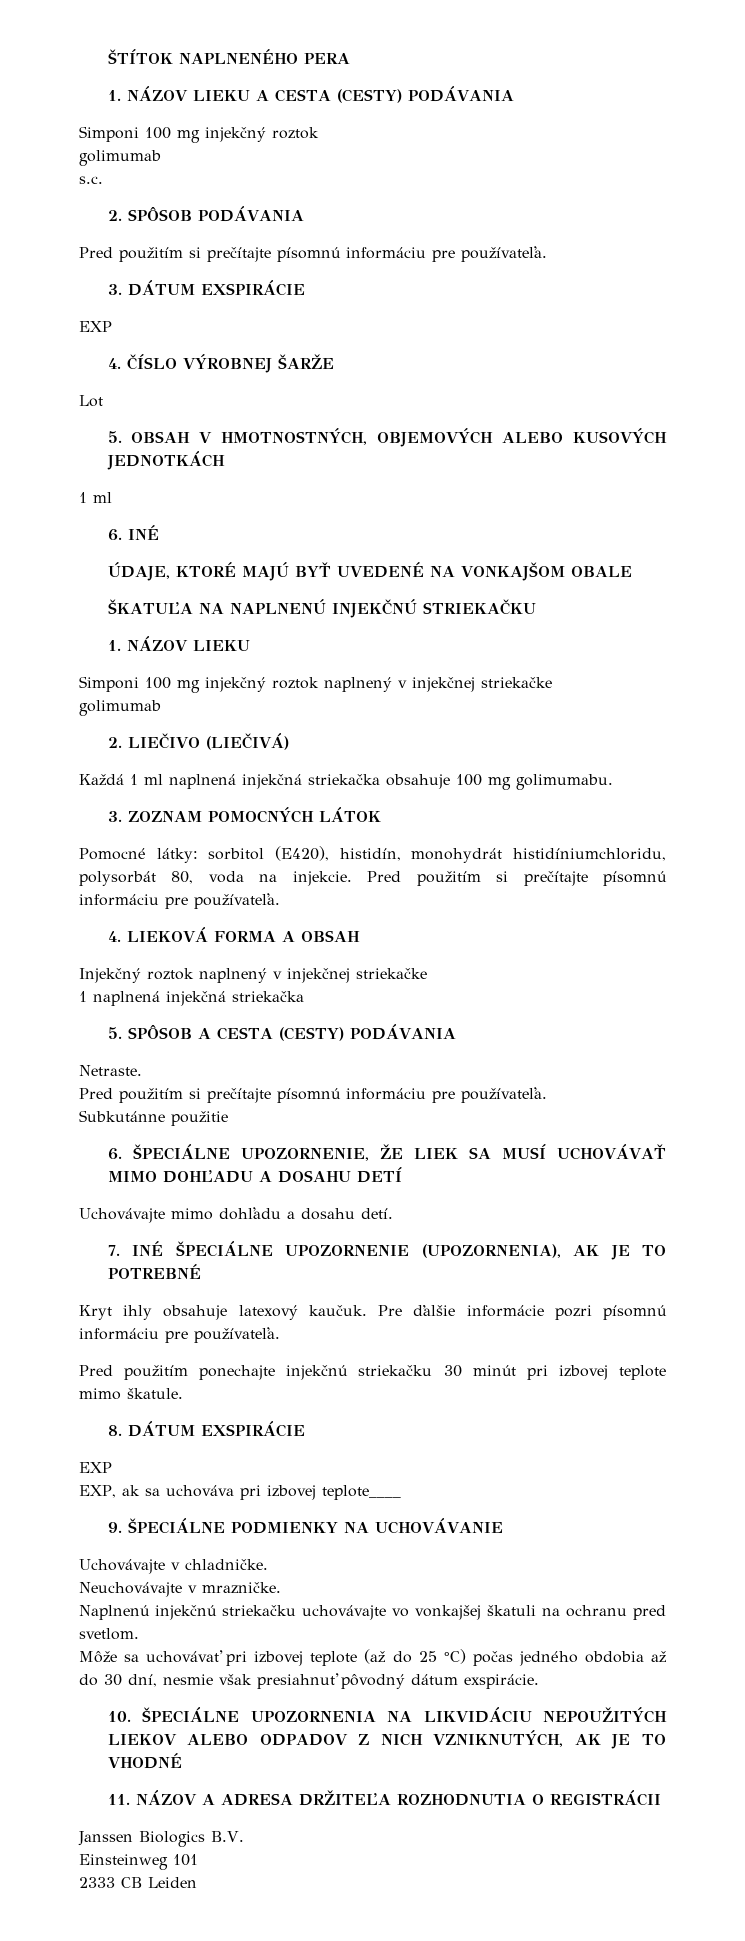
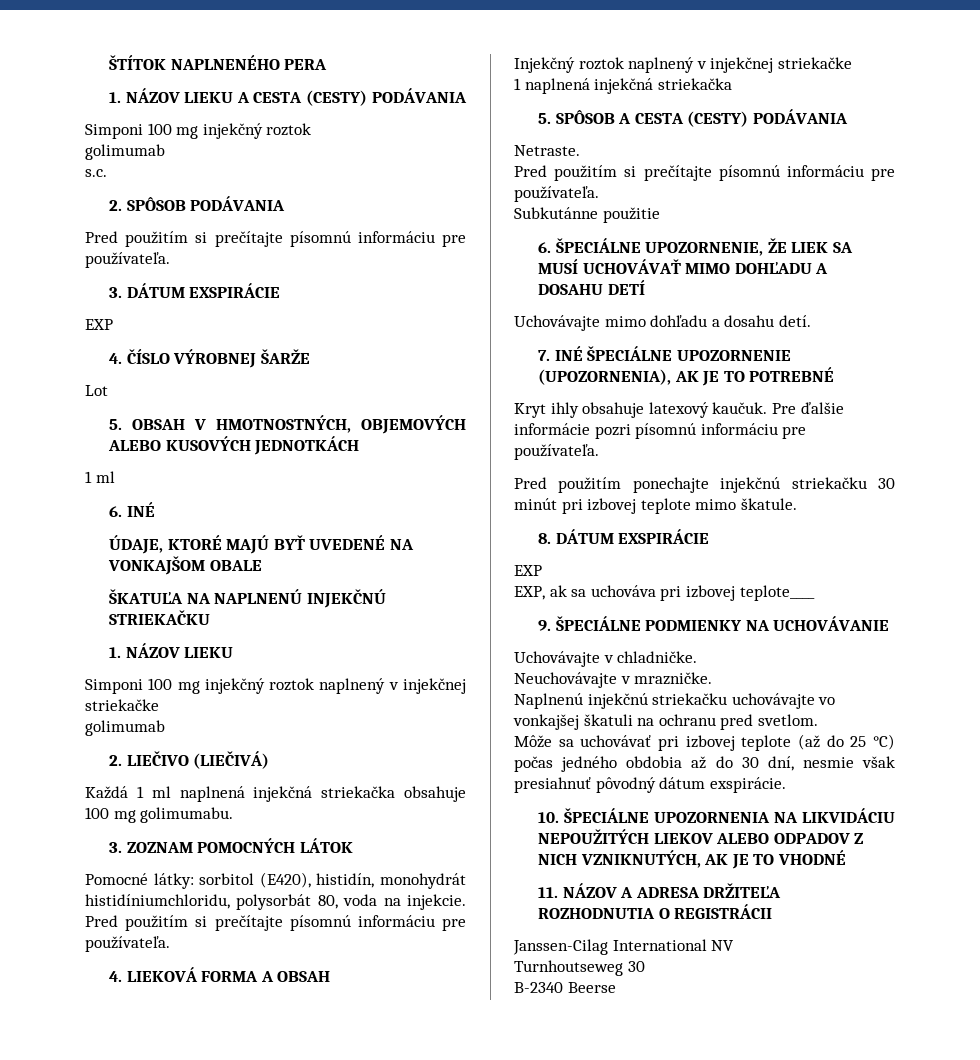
- Janssen Biologics B.V.
- Einsteinweg 101
- 2333 CB Leiden
+ Janssen-Cilag International NV
+ Turnhoutseweg 30
+ B-2340 Beerse

